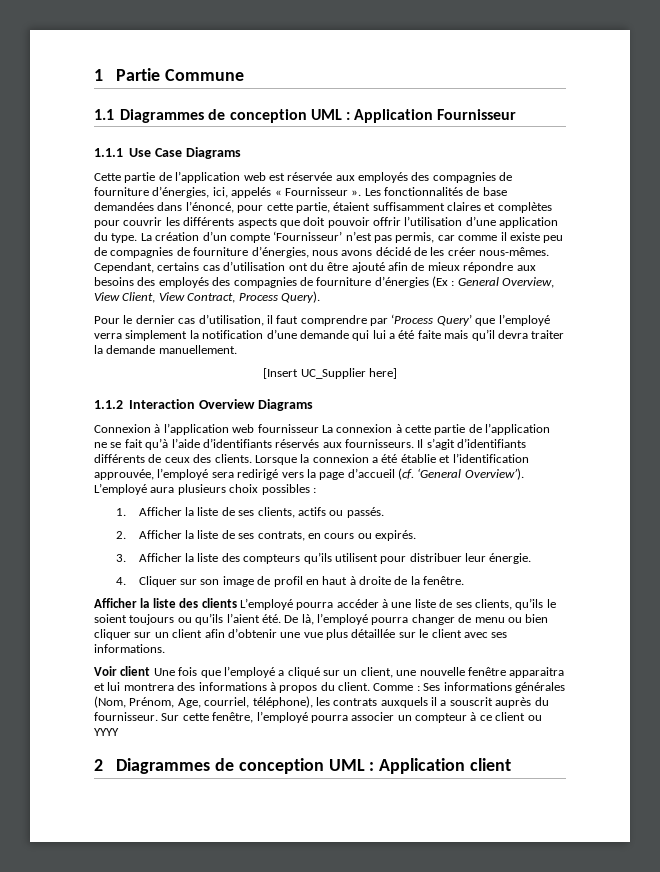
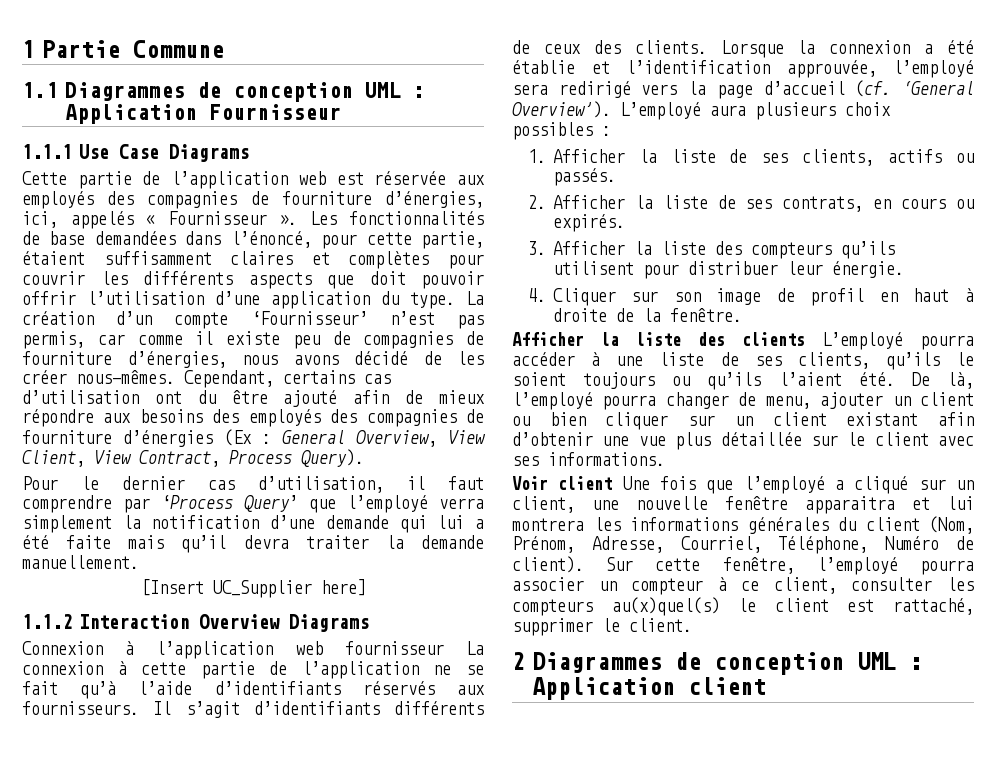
- De là, l’employé pourra changer de menu ou bien cliquer sur un client afin d’obtenir une vue plus détaillée sur le client avec ses informations.
+ De là, l’employé pourra changer de menu, ajouter un client ou bien cliquer sur un client existant afin d’obtenir une vue plus détaillée sur le client avec ses informations.
- Voir client Une fois que l’employé a cliqué sur un client, une nouvelle fenêtre apparaitra et lui montrera des informations à propos du client. Comme : Ses informations générales (Nom, Prénom, Age, courriel, téléphone), les contrats auxquels il a souscrit auprès du fournisseur.
+ Voir client Une fois que l’employé a cliqué sur un client, une nouvelle fenêtre apparaitra et lui montrera les informations générales du client (Nom, Prénom, Adresse, Courriel, Téléphone, Numéro de client).
- Sur cette fenêtre, l’employé pourra associer un compteur à ce client ou YYYY
+ Sur cette fenêtre, l’employé pourra associer un compteur à ce client, consulter les compteurs au(x)quel(s) le client est rattaché, supprimer le client.

